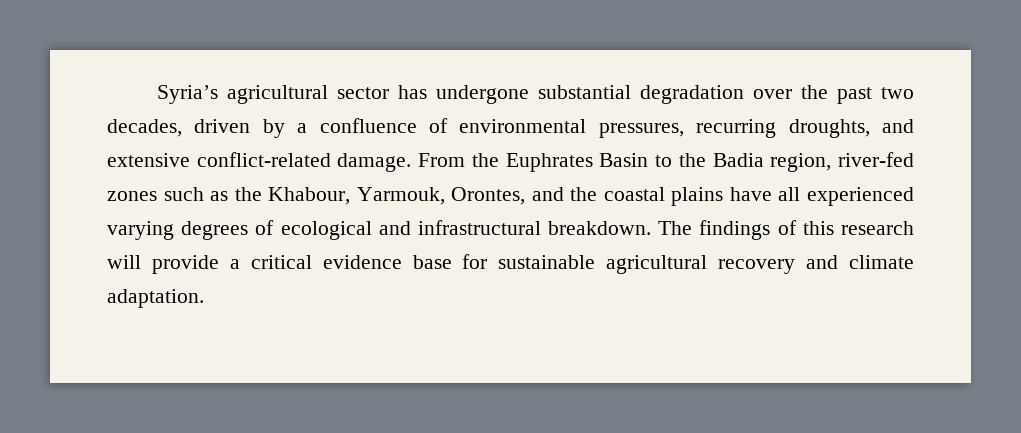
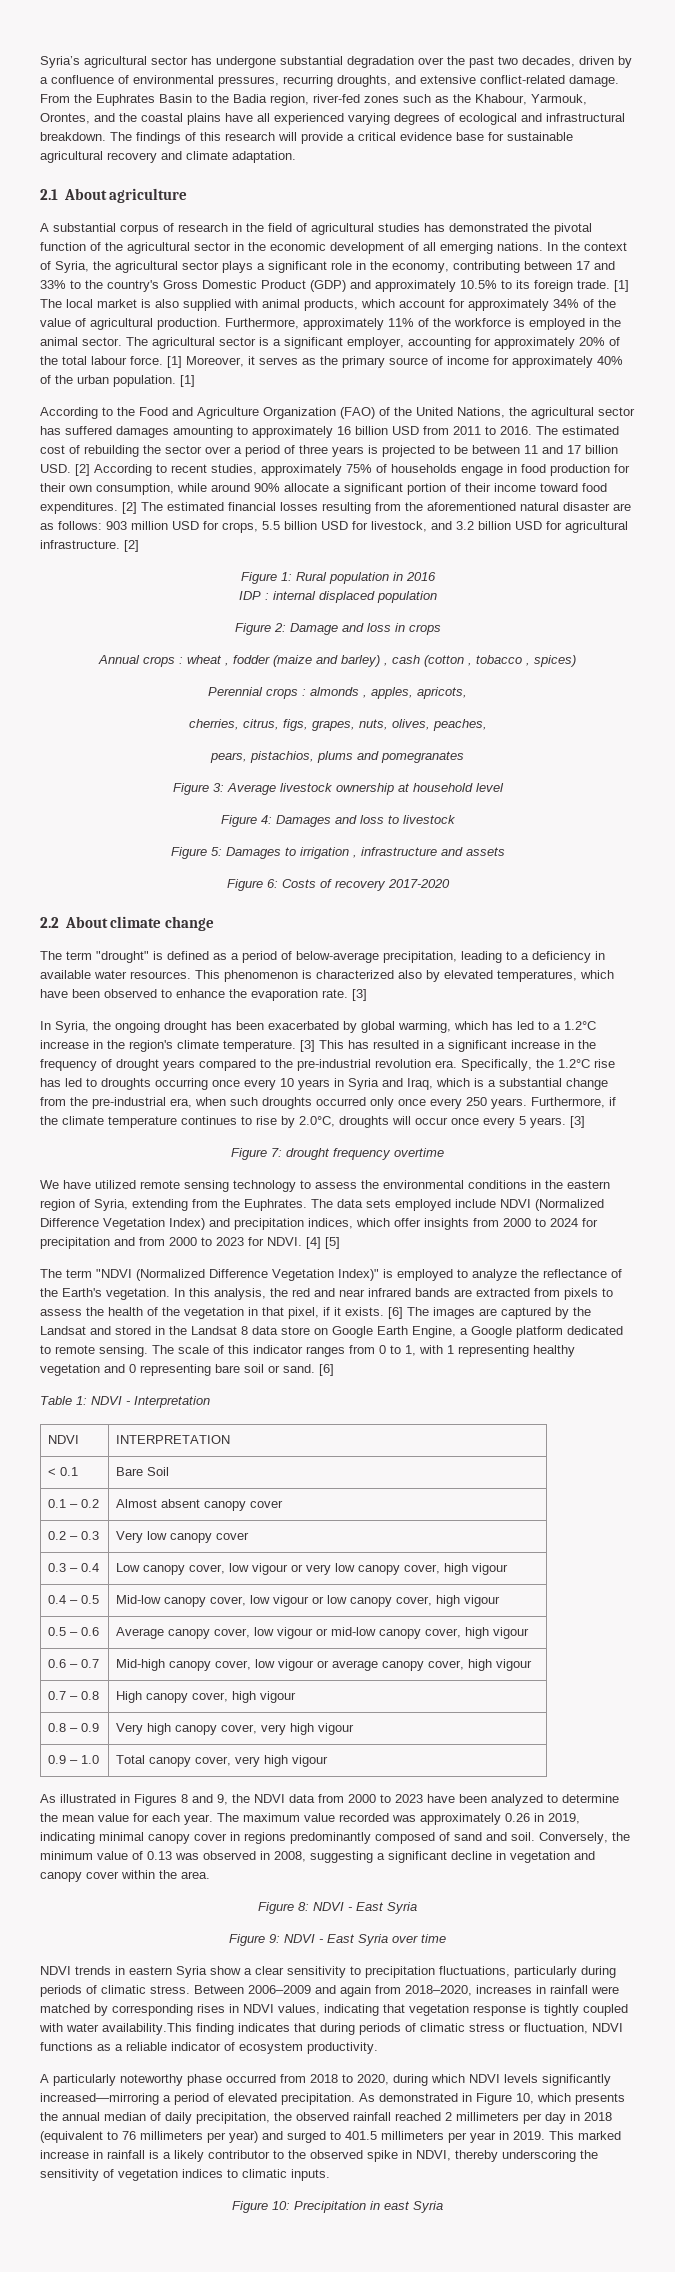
+ 2.1 About agriculture
+ A substantial corpus of research in the field of agricultural studies has demonstrated the pivotal function of the agricultural sector in the economic development of all emerging nations. In the context of Syria, the agricultural sector plays a significant role in the economy, contributing between 17 and 33% to the country's Gross Domestic Product (GDP) and approximately 10.5% to its foreign trade. [1] The local market is also supplied with animal products, which account for approximately 34% of the value of agricultural production. Furthermore, approximately 11% of the workforce is employed in the animal sector. The agricultural sector is a significant employer, accounting for approximately 20% of the total labour force. [1] Moreover, it serves as the primary source of income for approximately 40% of the urban population. [1]
+ According to the Food and Agriculture Organization (FAO) of the United Nations, the agricultural sector has suffered damages amounting to approximately 16 billion USD from 2011 to 2016. The estimated cost of rebuilding the sector over a period of three years is projected to be between 11 and 17 billion USD. [2] According to recent studies, approximately 75% of households engage in food production for their own consumption, while around 90% allocate a significant portion of their income toward food expenditures. [2] The estimated financial losses resulting from the aforementioned natural disaster are as follows: 903 million USD for crops, 5.5 billion USD for livestock, and 3.2 billion USD for agricultural infrastructure. [2]
+ Figure 1: Rural population in 2016
+ IDP : internal displaced population
+ Figure 2: Damage and loss in crops
+ Annual crops : wheat , fodder (maize and barley) , cash (cotton , tobacco , spices)
+ Perennial crops : almonds , apples, apricots,
+ cherries, citrus, figs, grapes, nuts, olives, peaches,
+ pears, pistachios, plums and pomegranates
+ Figure 3: Average livestock ownership at household level
+ Figure 4: Damages and loss to livestock
+ Figure 5: Damages to irrigation , infrastructure and assets
+ Figure 6: Costs of recovery 2017-2020
+ 2.2 About climate change
+ The term "drought" is defined as a period of below-average precipitation, leading to a deficiency in available water resources. This phenomenon is characterized also by elevated temperatures, which have been observed to enhance the evaporation rate. [3]
+ In Syria, the ongoing drought has been exacerbated by global warming, which has led to a 1.2°C increase in the region's climate temperature. [3] This has resulted in a significant increase in the frequency of drought years compared to the pre-industrial revolution era. Specifically, the 1.2°C rise has led to droughts occurring once every 10 years in Syria and Iraq, which is a substantial change from the pre-industrial era, when such droughts occurred only once every 250 years. Furthermore, if the climate temperature continues to rise by 2.0°C, droughts will occur once every 5 years. [3]
+ Figure 7: drought frequency overtime
+ We have utilized remote sensing technology to assess the environmental conditions in the eastern region of Syria, extending from the Euphrates. The data sets employed include NDVI (Normalized Difference Vegetation Index) and precipitation indices, which offer insights from 2000 to 2024 for precipitation and from 2000 to 2023 for NDVI. [4] [5]
+ The term "NDVI (Normalized Difference Vegetation Index)" is employed to analyze the reflectance of the Earth's vegetation. In this analysis, the red and near infrared bands are extracted from pixels to assess the health of the vegetation in that pixel, if it exists. [6] The images are captured by the Landsat and stored in the Landsat 8 data store on Google Earth Engine, a Google platform dedicated to remote sensing. The scale of this indicator ranges from 0 to 1, with 1 representing healthy vegetation and 0 representing bare soil or sand. [6]
+ Table 1: NDVI - Interpretation
+ NDVI | INTERPRETATION
+ < 0.1 | Bare Soil
+ 0.1 – 0.2 | Almost absent canopy cover
+ 0.2 – 0.3 | Very low canopy cover
+ 0.3 – 0.4 | Low canopy cover, low vigour or very low canopy cover, high vigour
+ 0.4 – 0.5 | Mid-low canopy cover, low vigour or low canopy cover, high vigour
+ 0.5 – 0.6 | Average canopy cover, low vigour or mid-low canopy cover, high vigour
+ 0.6 – 0.7 | Mid-high canopy cover, low vigour or average canopy cover, high vigour
+ 0.7 – 0.8 | High canopy cover, high vigour
+ 0.8 – 0.9 | Very high canopy cover, very high vigour
+ 0.9 – 1.0 | Total canopy cover, very high vigour
+ As illustrated in Figures 8 and 9, the NDVI data from 2000 to 2023 have been analyzed to determine the mean value for each year. The maximum value recorded was approximately 0.26 in 2019, indicating minimal canopy cover in regions predominantly composed of sand and soil. Conversely, the minimum value of 0.13 was observed in 2008, suggesting a significant decline in vegetation and canopy cover within the area.
+ Figure 8: NDVI - East Syria
+ Figure 9: NDVI - East Syria over time
+ NDVI trends in eastern Syria show a clear sensitivity to precipitation fluctuations, particularly during periods of climatic stress. Between 2006–2009 and again from 2018–2020, increases in rainfall were matched by corresponding rises in NDVI values, indicating that vegetation response is tightly coupled with water availability.This finding indicates that during periods of climatic stress or fluctuation, NDVI functions as a reliable indicator of ecosystem productivity.
+ A particularly noteworthy phase occurred from 2018 to 2020, during which NDVI levels significantly increased—mirroring a period of elevated precipitation. As demonstrated in Figure 10, which presents the annual median of daily precipitation, the observed rainfall reached 2 millimeters per day in 2018 (equivalent to 76 millimeters per year) and surged to 401.5 millimeters per year in 2019. This marked increase in rainfall is a likely contributor to the observed spike in NDVI, thereby underscoring the sensitivity of vegetation indices to climatic inputs.
+ Figure 10: Precipitation in east Syria

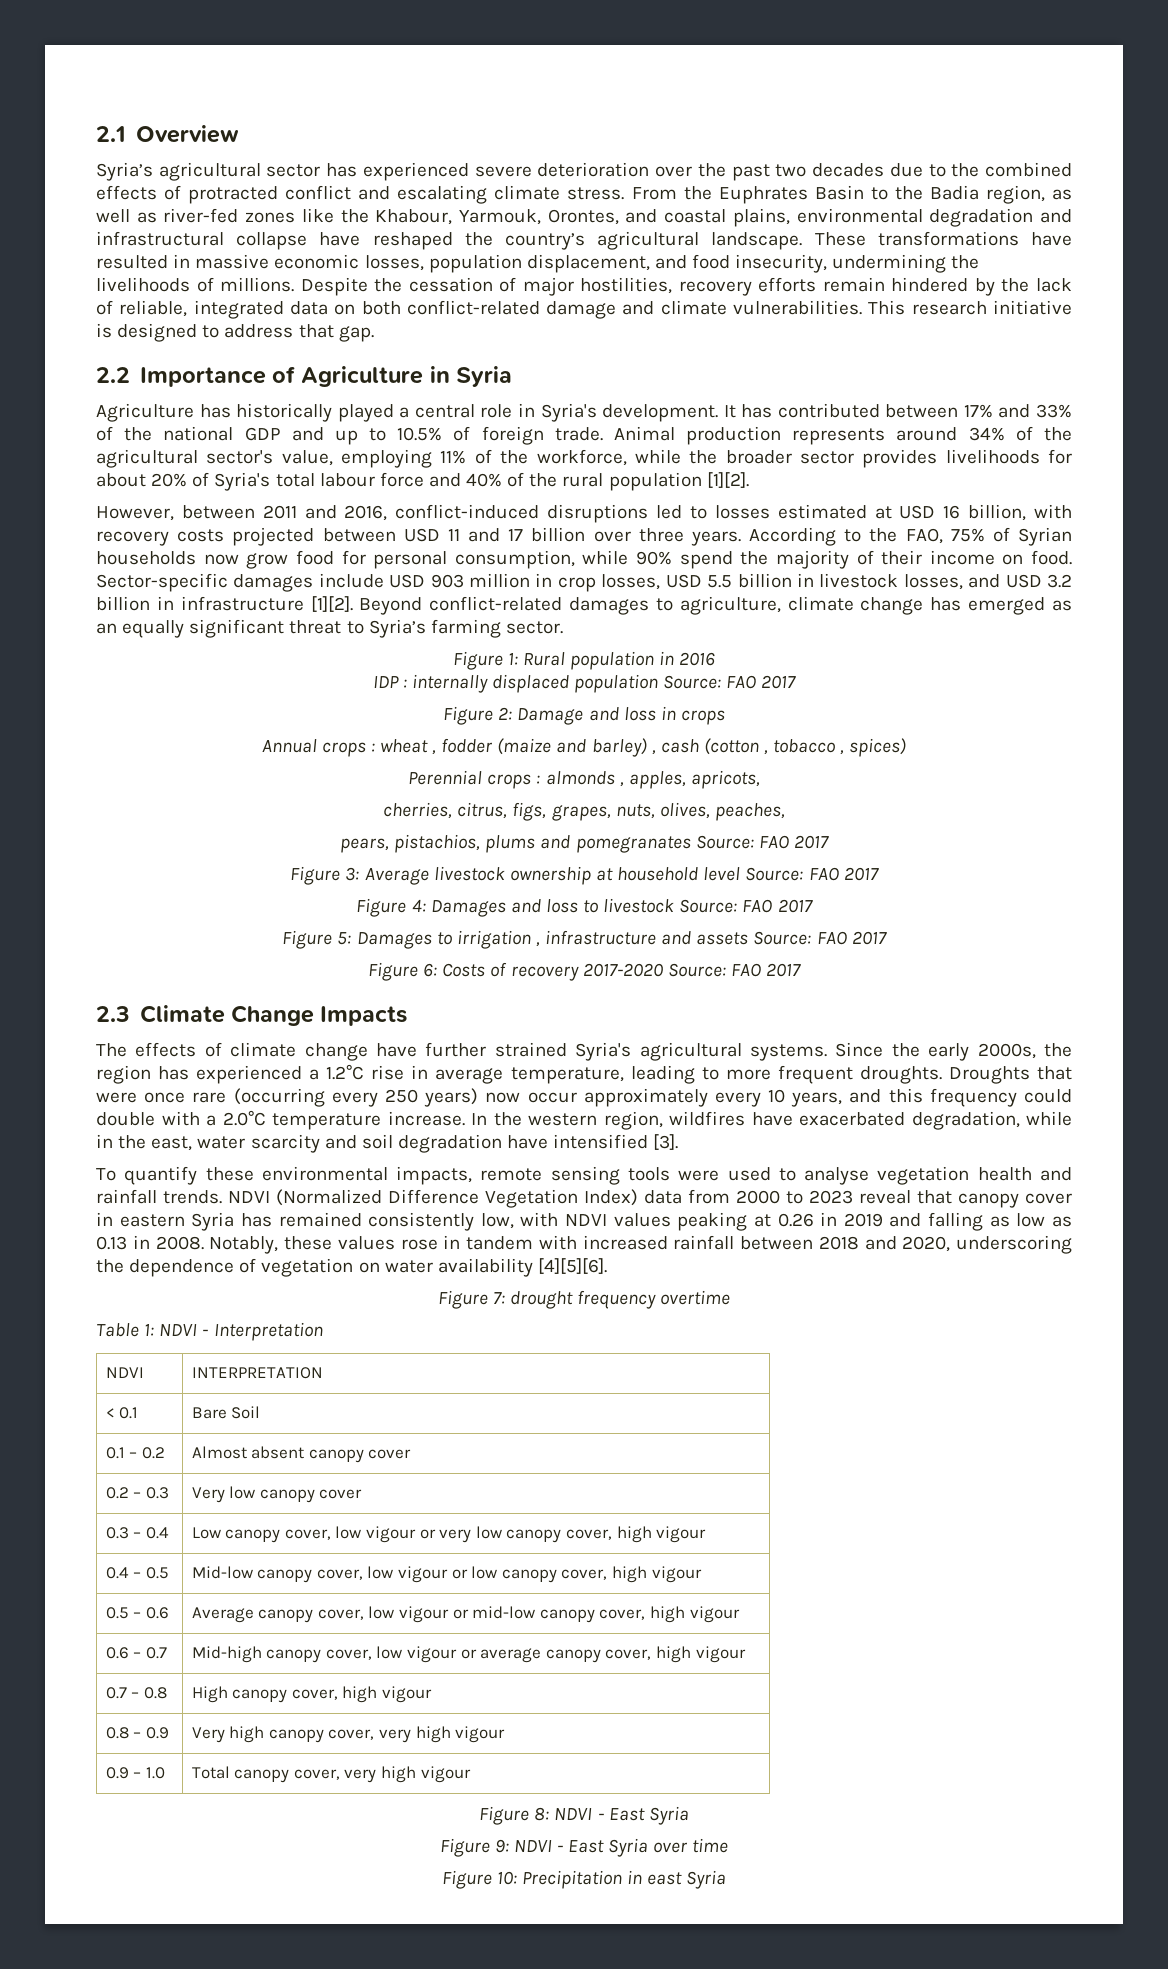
+ 2.1 Overview
- Syria’s agricultural sector has undergone substantial degradation over the past two decades, driven by a confluence of environmental pressures, recurring droughts, and extensive conflict-related damage.
+ Syria’s agricultural sector has experienced severe deterioration over the past two decades due to the combined effects of protracted conflict and escalating climate stress.
- From the Euphrates Basin to the Badia region, river-fed zones such as the Khabour, Yarmouk, Orontes, and the coastal plains have all experienced varying degrees of ecological and infrastructural breakdown. The findings of this research will provide a critical evidence base for sustainable agricultural recovery and climate adaptation.
- 2.1 About agriculture
- A substantial corpus of research in the field of agricultural studies has demonstrated the pivotal function of the agricultural sector in the economic development of all emerging nations. In the context of Syria, the agricultural sector plays a significant role in the economy, contributing between 17 and 33% to the country's Gross Domestic Product (GDP) and approximately 10.5% to its foreign trade. [1] The local market is also supplied with animal products, which account for approximately 34% of the value of agricultural production. Furthermore, approximately 11% of the workforce is employed in the animal sector. The agricultural sector is a significant employer, accounting for approximately 20% of the total labour force. [1] Moreover, it serves as the primary source of income for approximately 40% of the urban population. [1]
- According to the Food and Agriculture Organization (FAO) of the United Nations, the agricultural sector has suffered damages amounting to approximately 16 billion USD from 2011 to 2016. The estimated cost of rebuilding the sector over a period of three years is projected to be between 11 and 17 billion USD. [2] According to recent studies, approximately 75% of households engage in food production for their own consumption, while around 90% allocate a significant portion of their income toward food expenditures. [2] The estimated financial losses resulting from the aforementioned natural disaster are as follows: 903 million USD for crops, 5.5 billion USD for livestock, and 3.2 billion USD for agricultural infrastructure. [2]
+ From the Euphrates Basin to the Badia region, as well as river-fed zones like the Khabour, Yarmouk, Orontes, and coastal plains, environmental degradation and infrastructural collapse have reshaped the country’s agricultural landscape. These transformations have resulted in massive economic losses, population displacement, and food insecurity, undermining the livelihoods of millions. Despite the cessation of major hostilities, recovery efforts remain hindered by the lack of reliable, integrated data on both conflict-related damage and climate vulnerabilities. This research initiative is designed to address that gap.
+ 2.2 Importance of Agriculture in Syria
+ Agriculture has historically played a central role in Syria's development. It has contributed between 17% and 33% of the national GDP and up to 10.5% of foreign trade. Animal production represents around 34% of the agricultural sector's value, employing 11% of the workforce, while the broader sector provides livelihoods for about 20% of Syria's total labour force and 40% of the rural population [1][2].
+ However, between 2011 and 2016, conflict-induced disruptions led to losses estimated at USD 16 billion, with recovery costs projected between USD 11 and 17 billion over three years. According to the FAO, 75% of Syrian households now grow food for personal consumption, while 90% spend the majority of their income on food. Sector-specific damages include USD 903 million in crop losses, USD 5.5 billion in livestock losses, and USD 3.2 billion in infrastructure [1][2]. Beyond conflict-related damages to agriculture, climate change has emerged as an equally significant threat to Syria’s farming sector.
- IDP : internal displaced population
+ IDP : internally displaced population Source: FAO 2017
- pears, pistachios, plums and pomegranates
+ pears, pistachios, plums and pomegranates Source: FAO 2017
- Figure 3: Average livestock ownership at household level
+ Figure 3: Average livestock ownership at household level Source: FAO 2017
- Figure 4: Damages and loss to livestock
+ Figure 4: Damages and loss to livestock Source: FAO 2017
- Figure 5: Damages to irrigation , infrastructure and assets
+ Figure 5: Damages to irrigation , infrastructure and assets Source: FAO 2017
- Figure 6: Costs of recovery 2017-2020
- 2.2 About climate change
- The term "drought" is defined as a period of below-average precipitation, leading to a deficiency in available water resources. This phenomenon is characterized also by elevated temperatures, which have been observed to enhance the evaporation rate. [3]
- In Syria, the ongoing drought has been exacerbated by global warming, which has led to a 1.2°C increase in the region's climate temperature. [3] This has resulted in a significant increase in the frequency of drought years compared to the pre-industrial revolution era. Specifically, the 1.2°C rise has led to droughts occurring once every 10 years in Syria and Iraq, which is a substantial change from the pre-industrial era, when such droughts occurred only once every 250 years. Furthermore, if the climate temperature continues to rise by 2.0°C, droughts will occur once every 5 years. [3]
+ Figure 6: Costs of recovery 2017-2020 Source: FAO 2017
+ 2.3 Climate Change Impacts
+ The effects of climate change have further strained Syria's agricultural systems. Since the early 2000s, the region has experienced a 1.2°C rise in average temperature, leading to more frequent droughts. Droughts that were once rare (occurring every 250 years) now occur approximately every 10 years, and this frequency could double with a 2.0°C temperature increase. In the western region, wildfires have exacerbated degradation, while in the east, water scarcity and soil degradation have intensified [3].
+ To quantify these environmental impacts, remote sensing tools were used to analyse vegetation health and rainfall trends. NDVI (Normalized Difference Vegetation Index) data from 2000 to 2023 reveal that canopy cover in eastern Syria has remained consistently low, with NDVI values peaking at 0.26 in 2019 and falling as low as 0.13 in 2008. Notably, these values rose in tandem with increased rainfall between 2018 and 2020, underscoring the dependence of vegetation on water availability [4][5][6].
- We have utilized remote sensing technology to assess the environmental conditions in the eastern region of Syria, extending from the Euphrates. The data sets employed include NDVI (Normalized Difference Vegetation Index) and precipitation indices, which offer insights from 2000 to 2024 for precipitation and from 2000 to 2023 for NDVI. [4] [5]
- The term "NDVI (Normalized Difference Vegetation Index)" is employed to analyze the reflectance of the Earth's vegetation. In this analysis, the red and near infrared bands are extracted from pixels to assess the health of the vegetation in that pixel, if it exists. [6] The images are captured by the Landsat and stored in the Landsat 8 data store on Google Earth Engine, a Google platform dedicated to remote sensing. The scale of this indicator ranges from 0 to 1, with 1 representing healthy vegetation and 0 representing bare soil or sand. [6]
- As illustrated in Figures 8 and 9, the NDVI data from 2000 to 2023 have been analyzed to determine the mean value for each year. The maximum value recorded was approximately 0.26 in 2019, indicating minimal canopy cover in regions predominantly composed of sand and soil. Conversely, the minimum value of 0.13 was observed in 2008, suggesting a significant decline in vegetation and canopy cover within the area.
- NDVI trends in eastern Syria show a clear sensitivity to precipitation fluctuations, particularly during periods of climatic stress. Between 2006–2009 and again from 2018–2020, increases in rainfall were matched by corresponding rises in NDVI values, indicating that vegetation response is tightly coupled with water availability.This finding indicates that during periods of climatic stress or fluctuation, NDVI functions as a reliable indicator of ecosystem productivity.
- A particularly noteworthy phase occurred from 2018 to 2020, during which NDVI levels significantly increased—mirroring a period of elevated precipitation. As demonstrated in Figure 10, which presents the annual median of daily precipitation, the observed rainfall reached 2 millimeters per day in 2018 (equivalent to 76 millimeters per year) and surged to 401.5 millimeters per year in 2019. This marked increase in rainfall is a likely contributor to the observed spike in NDVI, thereby underscoring the sensitivity of vegetation indices to climatic inputs.

